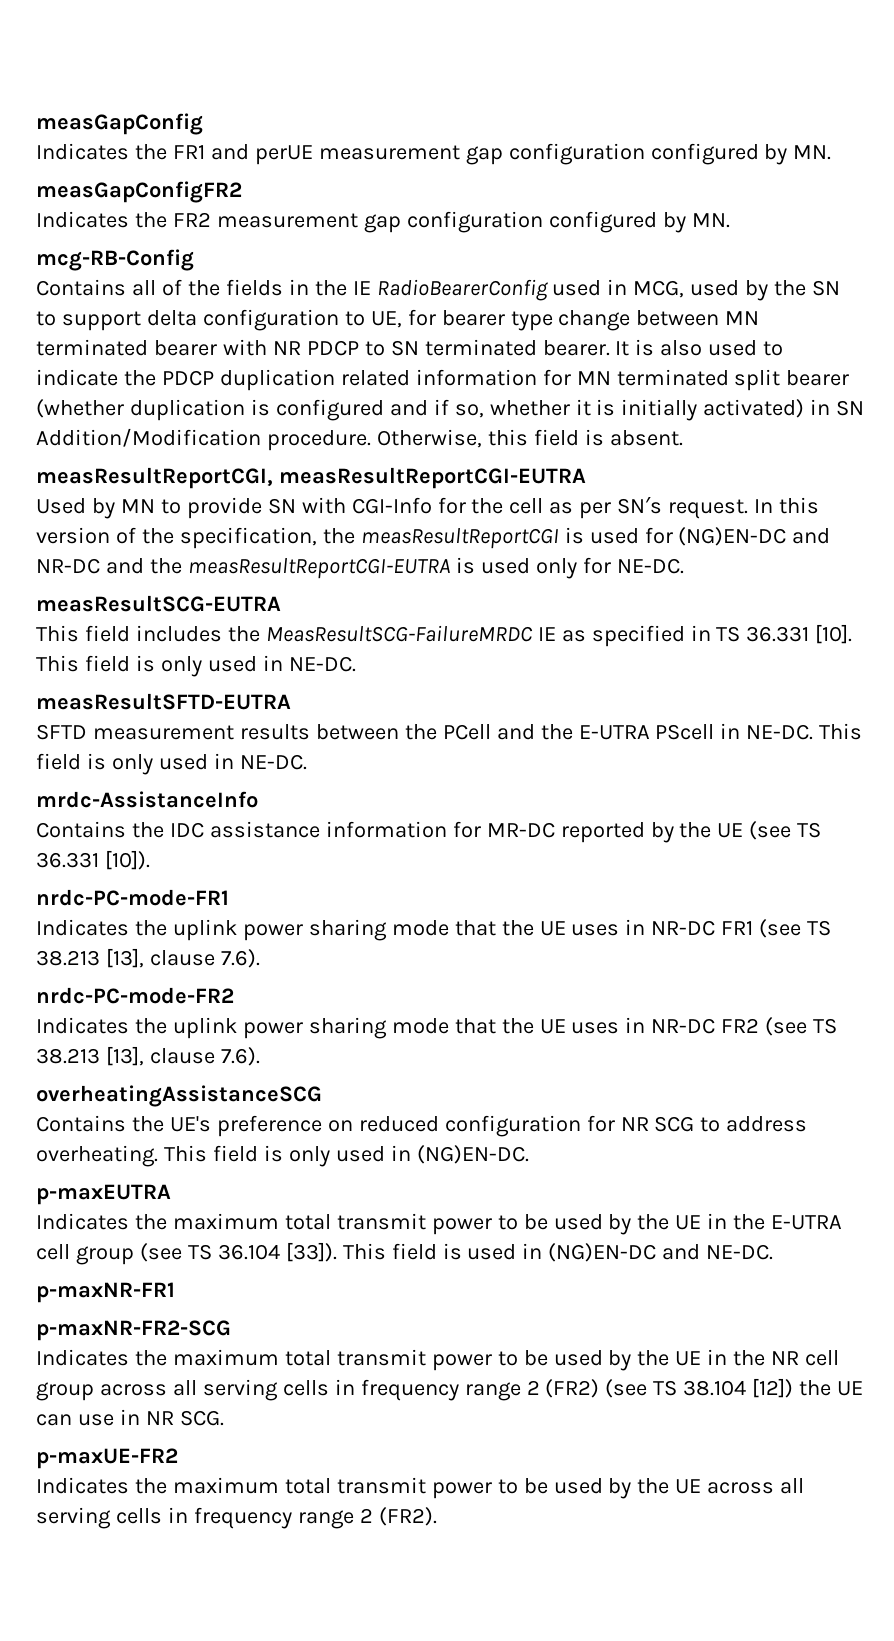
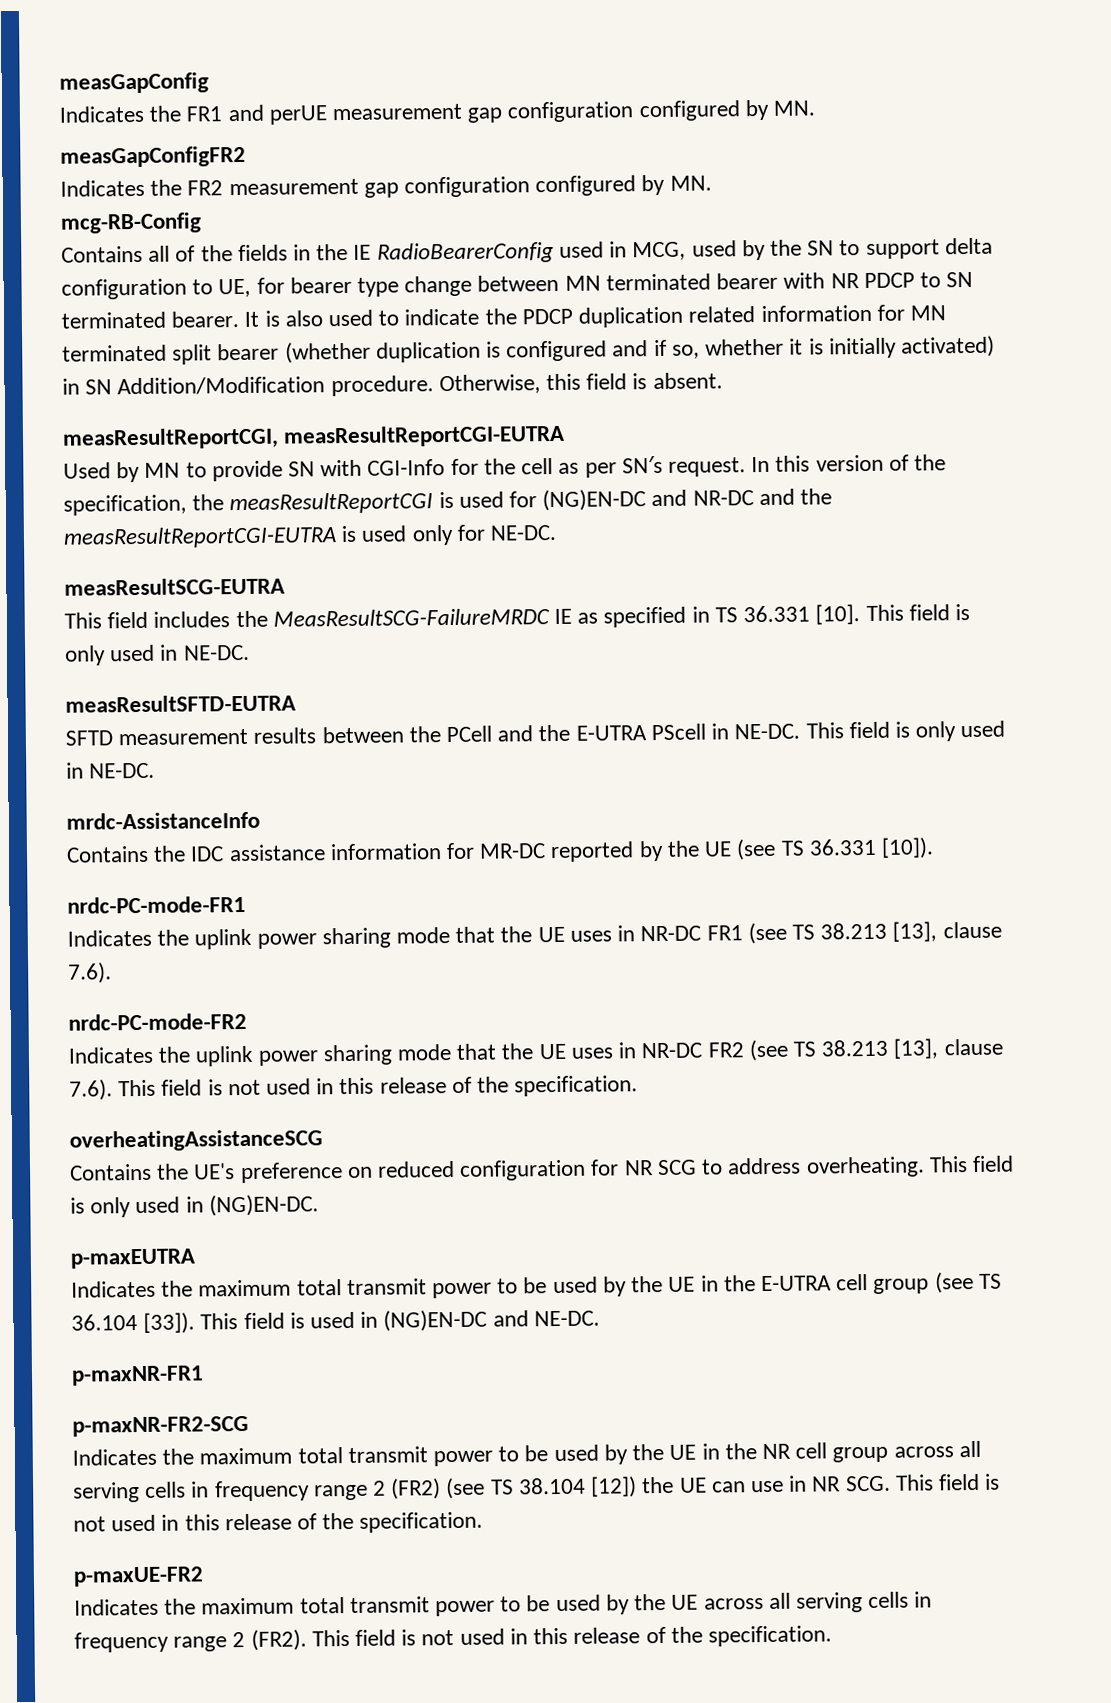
- Indicates the uplink power sharing mode that the UE uses in NR-DC FR2 (see TS 38.213 [13], clause 7.6).
+ Indicates the uplink power sharing mode that the UE uses in NR-DC FR2 (see TS 38.213 [13], clause 7.6). This field is not used in this release of the specification.
- Indicates the maximum total transmit power to be used by the UE in the NR cell group across all serving cells in frequency range 2 (FR2) (see TS 38.104 [12]) the UE can use in NR SCG.
+ Indicates the maximum total transmit power to be used by the UE in the NR cell group across all serving cells in frequency range 2 (FR2) (see TS 38.104 [12]) the UE can use in NR SCG. This field is not used in this release of the specification.
- Indicates the maximum total transmit power to be used by the UE across all serving cells in frequency range 2 (FR2).
+ Indicates the maximum total transmit power to be used by the UE across all serving cells in frequency range 2 (FR2). This field is not used in this release of the specification.

